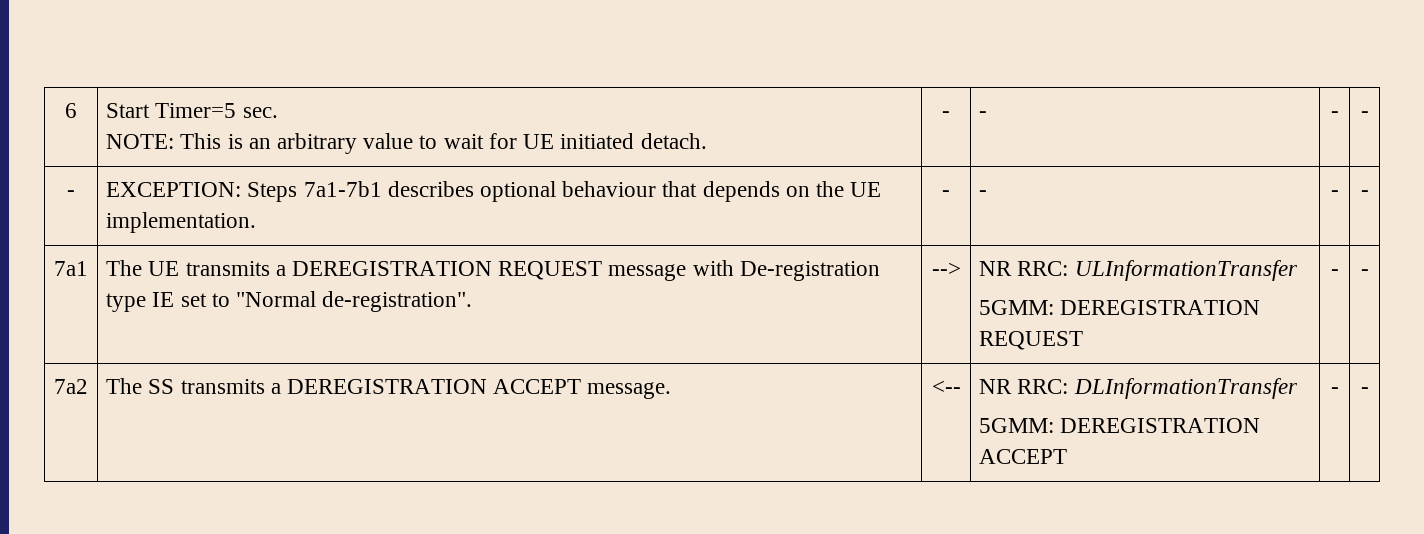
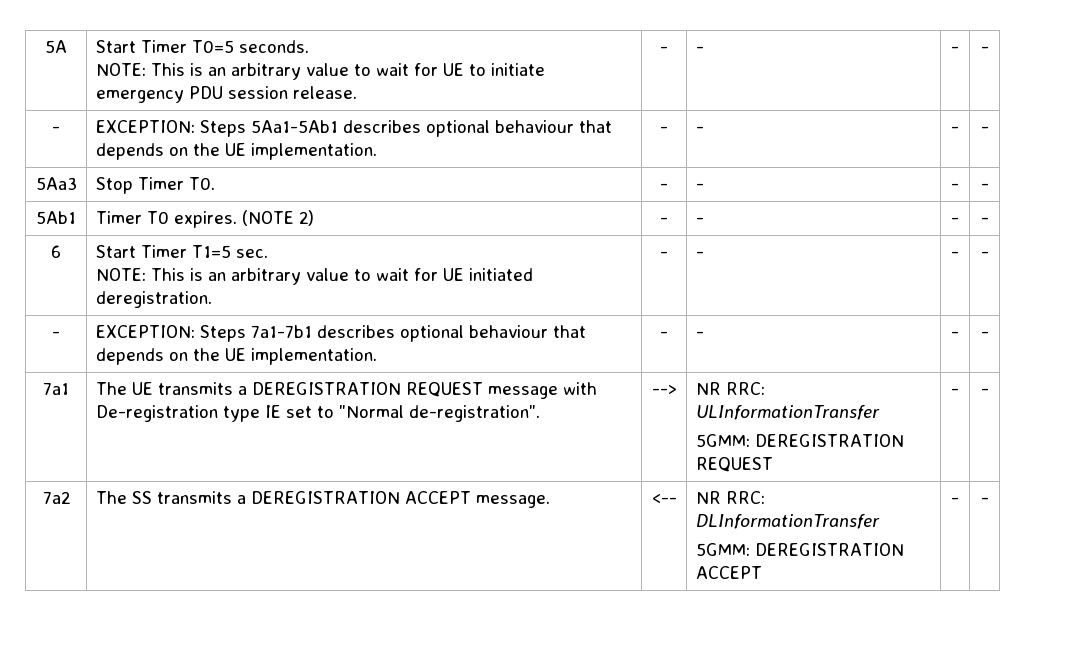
+ 5A | Start Timer T0=5 seconds.
+ NOTE: This is an arbitrary value to wait for UE to initiate emergency PDU session release. | - | - | - | -
+ - | EXCEPTION: Steps 5Aa1-5Ab1 describes optional behaviour that depends on the UE implementation. | - | - | - | -
+ 5Aa3 | Stop Timer T0. | - | - | - | -
+ 5Ab1 | Timer T0 expires. (NOTE 2) | - | - | - | -
- 6 | Start Timer=5 sec.
- NOTE: This is an arbitrary value to wait for UE initiated detach. | - | - | - | -
+ 6 | Start Timer T1=5 sec.
+ NOTE: This is an arbitrary value to wait for UE initiated deregistration. | - | - | - | -

